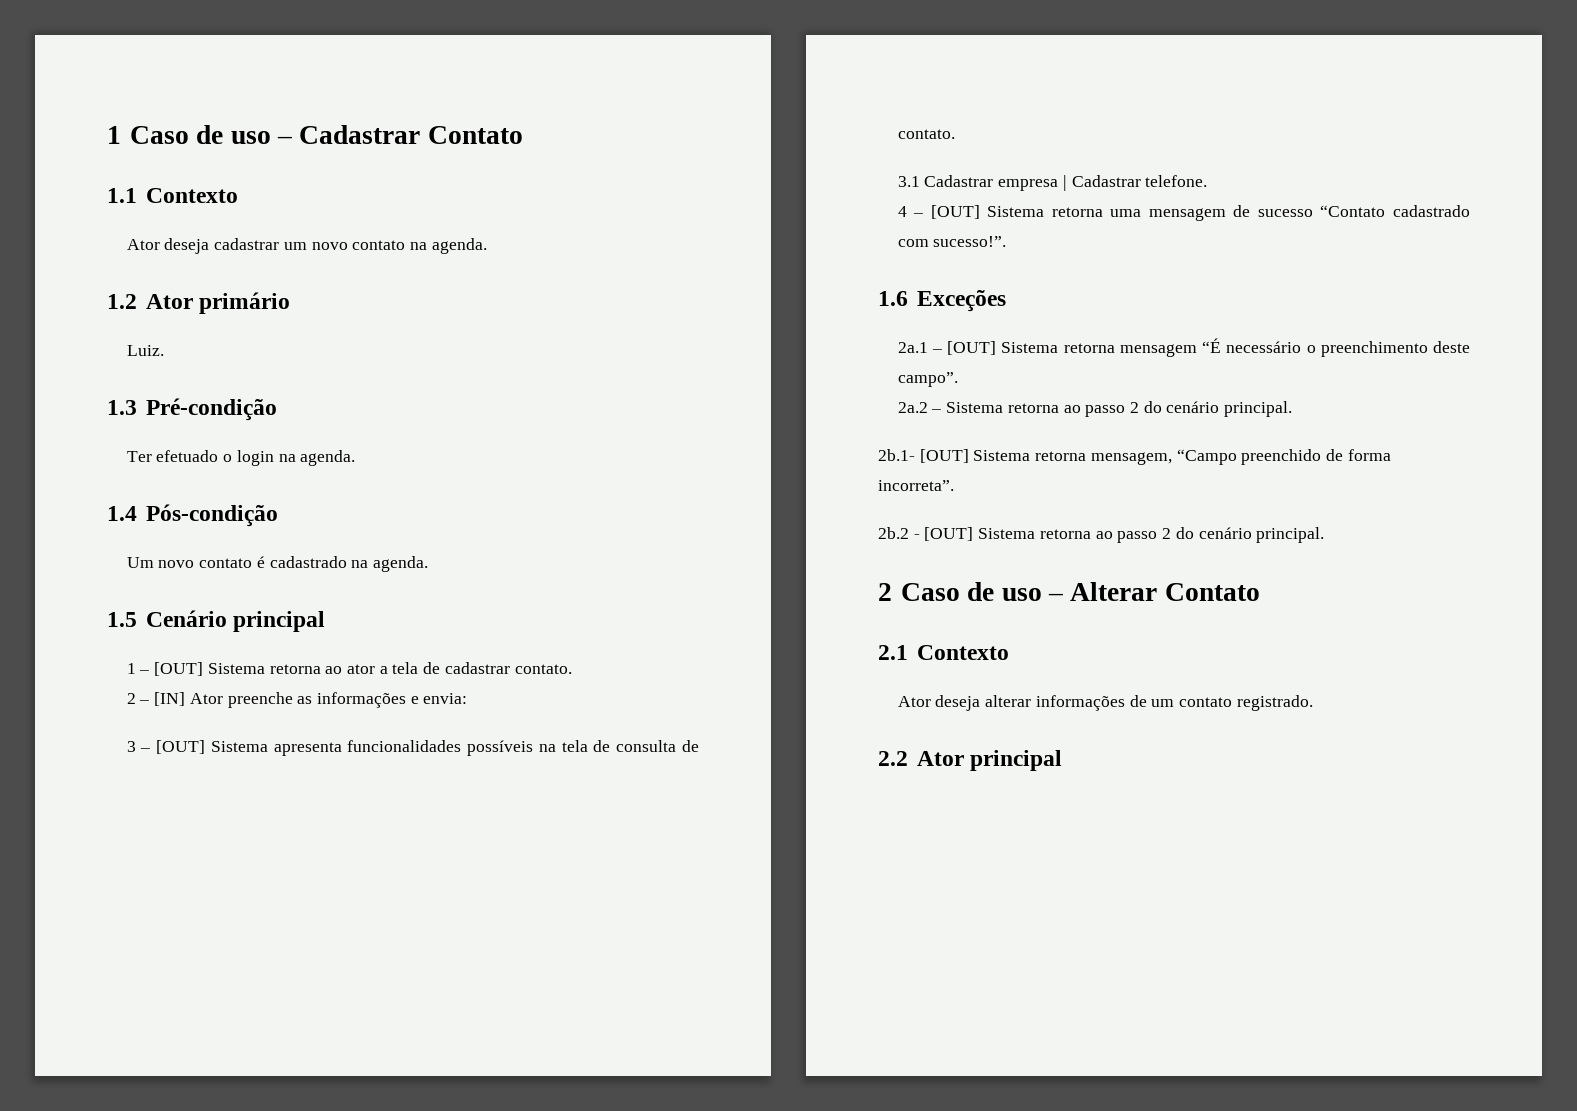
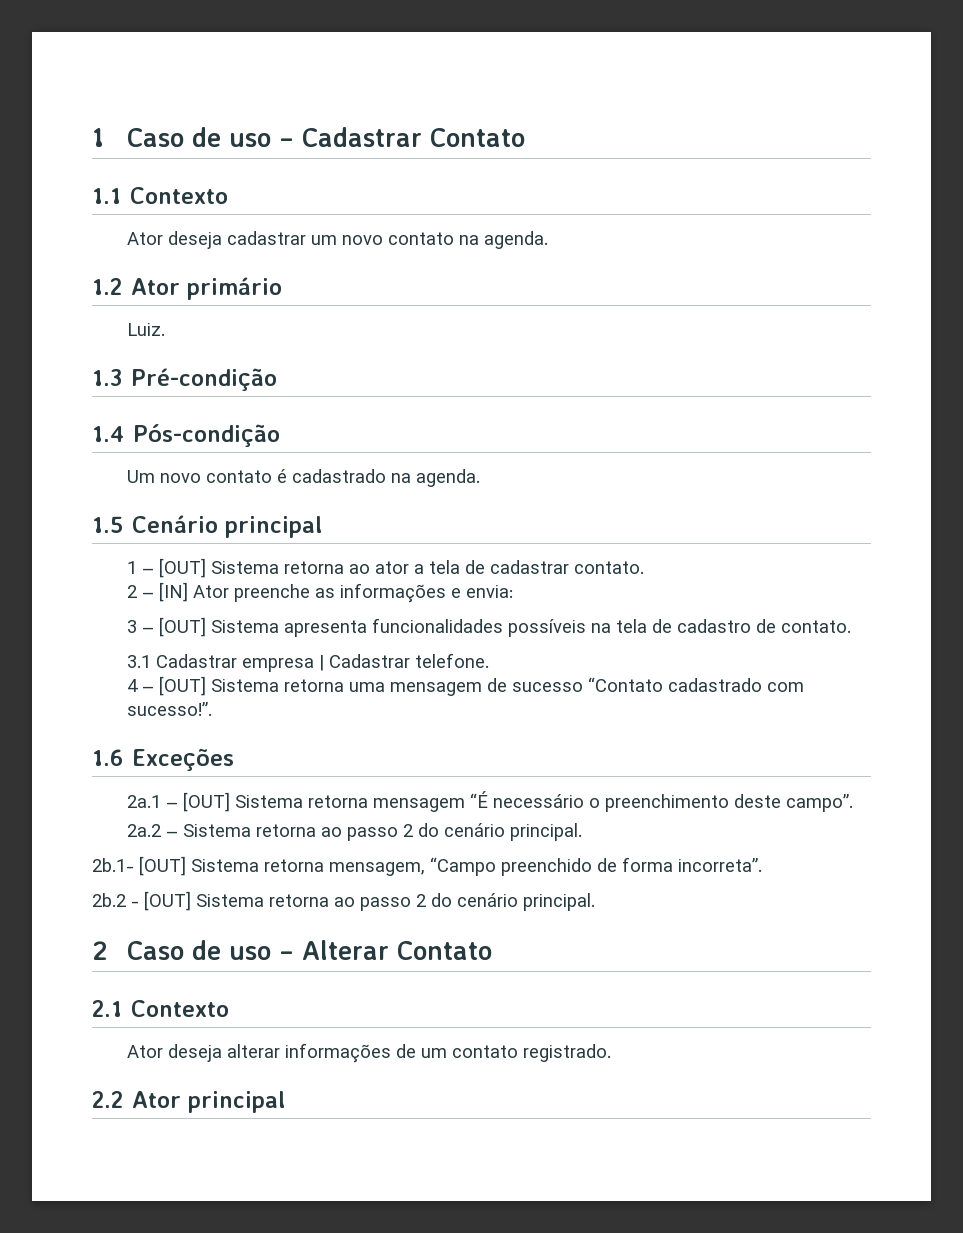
- Ter efetuado o login na agenda.
- 3 – [OUT] Sistema apresenta funcionalidades possíveis na tela de consulta de contato.
+ 3 – [OUT] Sistema apresenta funcionalidades possíveis na tela de cadastro de contato.

